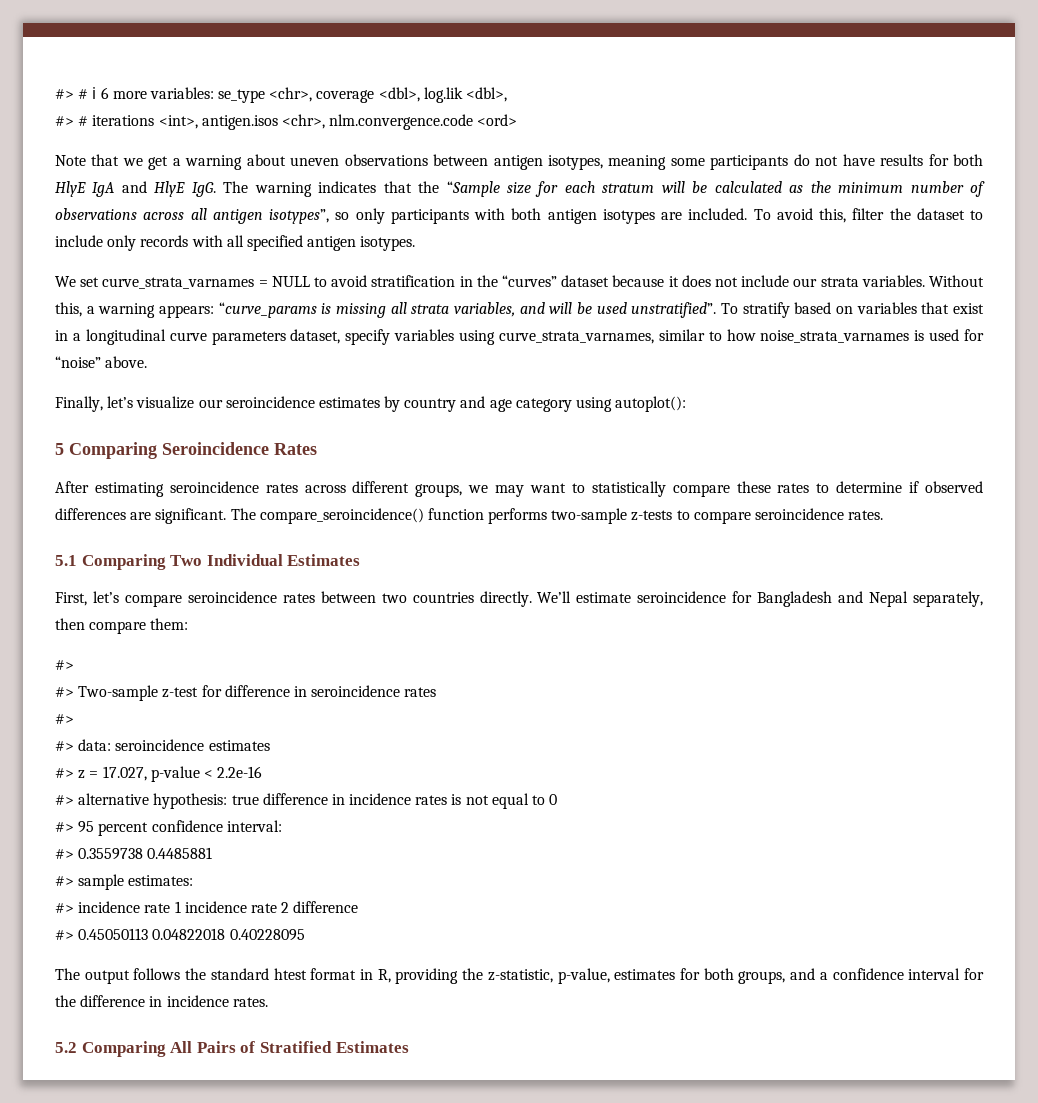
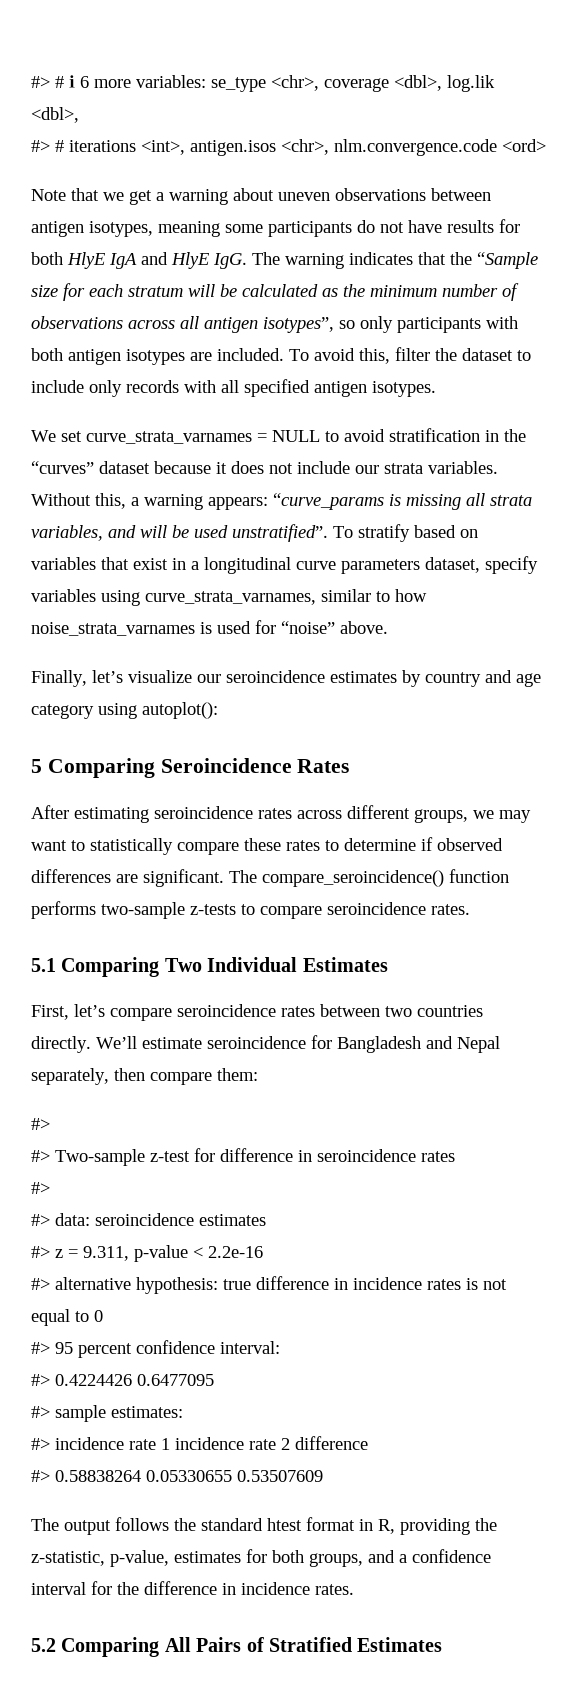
- #> z = 17.027, p-value < 2.2e-16
+ #> z = 9.311, p-value < 2.2e-16
- #> 0.3559738 0.4485881
+ #> 0.4224426 0.6477095
- #> 0.45050113 0.04822018 0.40228095
+ #> 0.58838264 0.05330655 0.53507609

